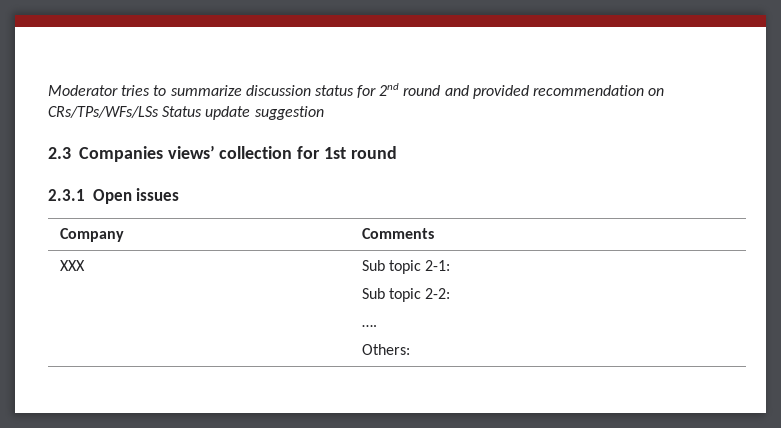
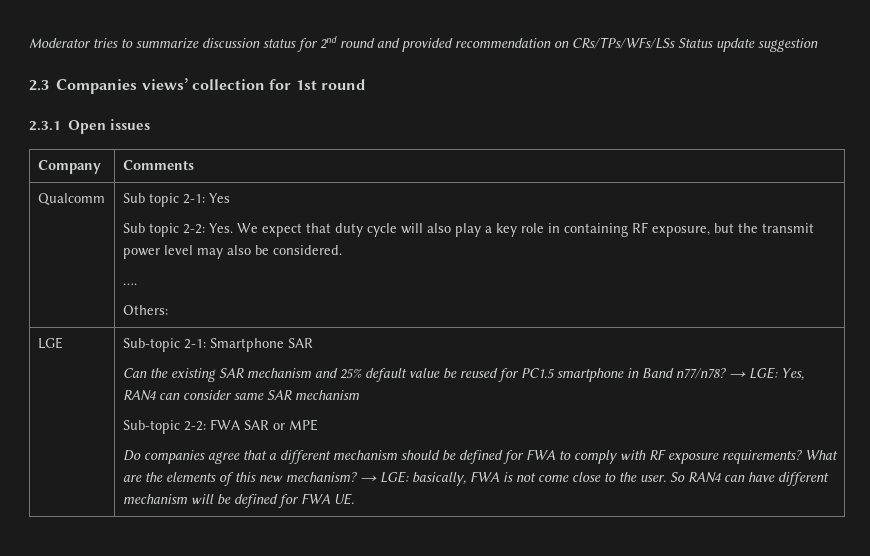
- XXX | Sub topic 2-1:
- Sub topic 2-2:
+ Qualcomm | Sub topic 2-1: Yes
+ Sub topic 2-2: Yes. We expect that duty cycle will also play a key role in containing RF exposure, but the transmit power level may also be considered.
  ….
  Others:
+ LGE | Sub-topic 2-1: Smartphone SAR
+ Can the existing SAR mechanism and 25% default value be reused for PC1.5 smartphone in Band n77/n78? → LGE: Yes, RAN4 can consider same SAR mechanism
+ Sub-topic 2-2: FWA SAR or MPE
+ Do companies agree that a different mechanism should be defined for FWA to comply with RF exposure requirements? What are the elements of this new mechanism? → LGE: basically, FWA is not come close to the user. So RAN4 can have different mechanism will be defined for FWA UE.

